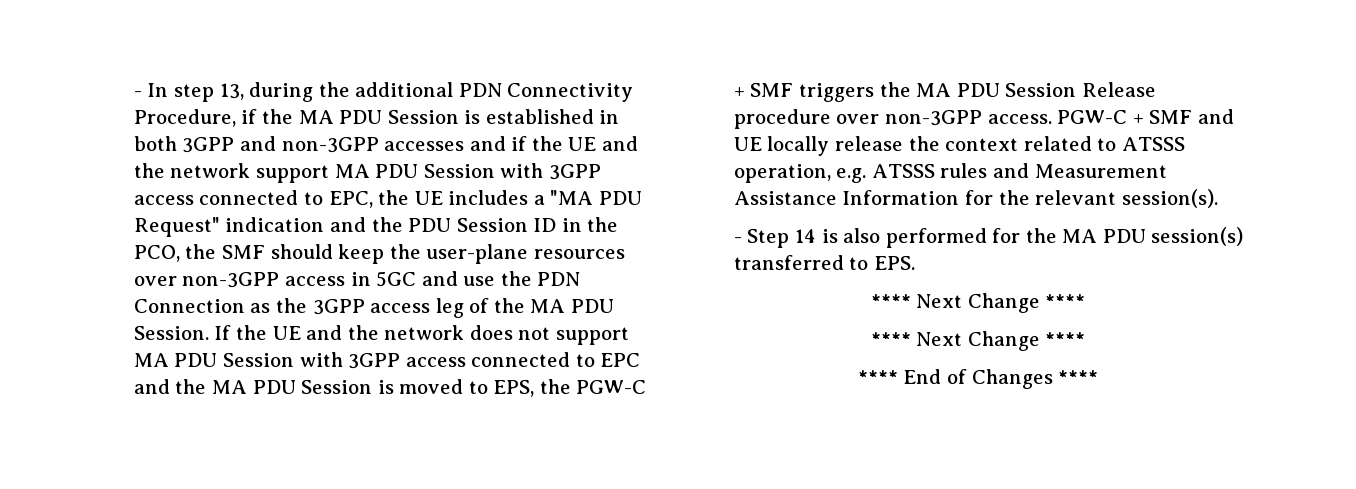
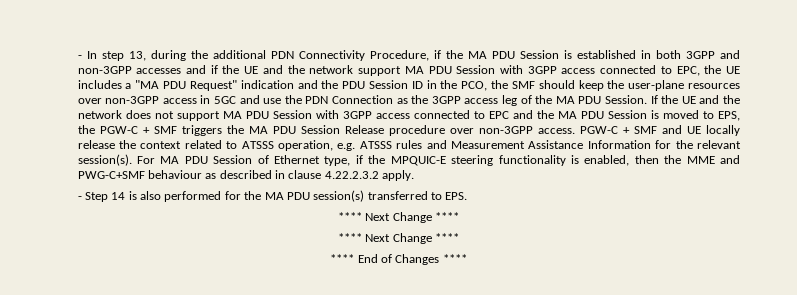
+ For MA PDU Session of Ethernet type, if the MPQUIC-E steering functionality is enabled, then the MME and PWG-C+SMF behaviour as described in clause 4.22.2.3.2 apply.

